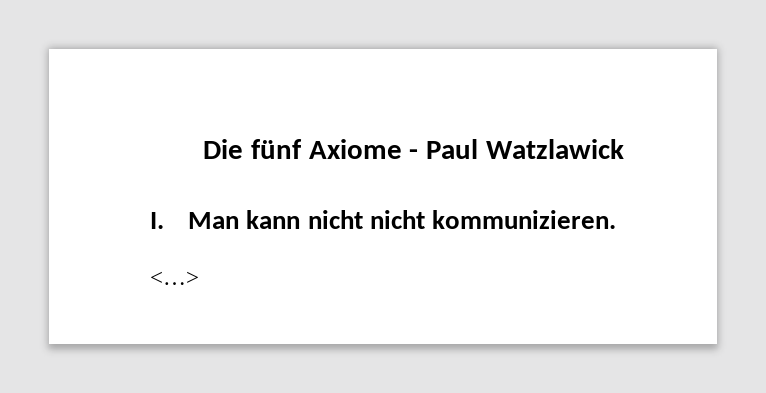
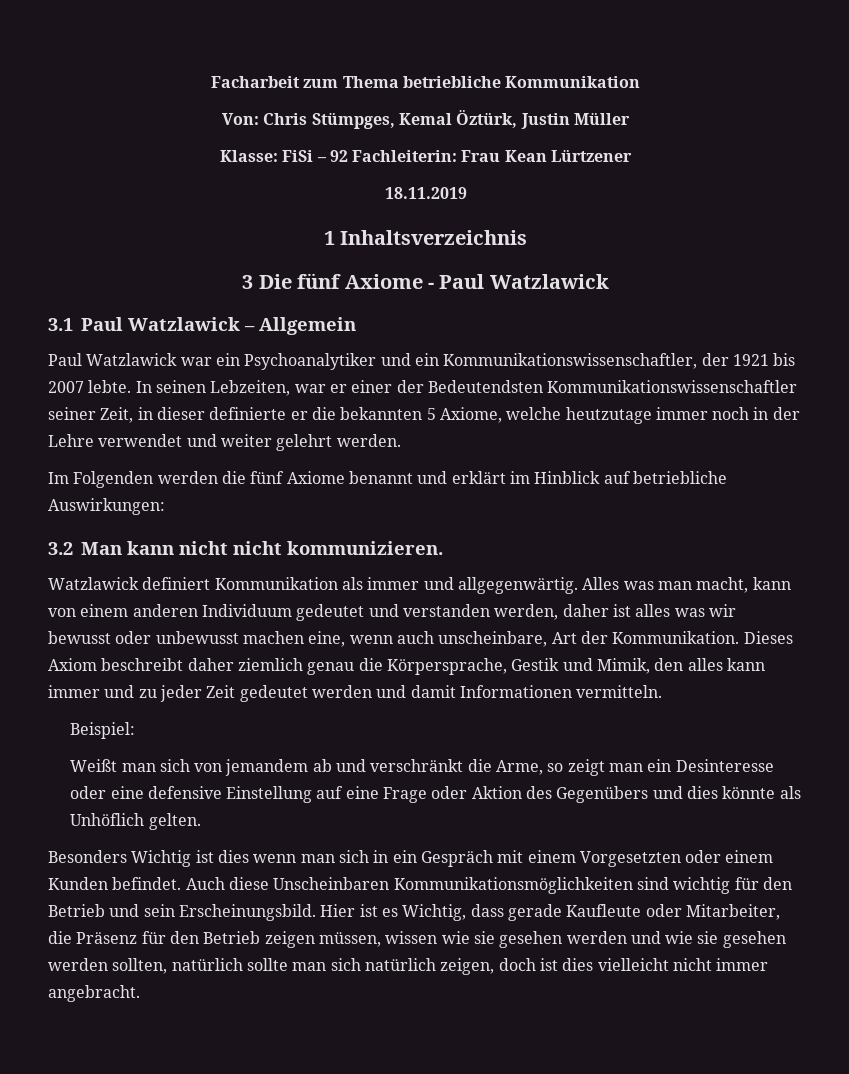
- Die fünf Axiome - Paul Watzlawick
+ Facharbeit zum Thema betriebliche Kommunikation
+ Von: Chris Stümpges, Kemal Öztürk, Justin Müller
+ Klasse: FiSi – 92 Fachleiterin: Frau Kean Lürtzener
+ 18.11.2019
+ 1 Inhaltsverzeichnis
+ 3 Die fünf Axiome - Paul Watzlawick
- I. Man kann nicht nicht kommunizieren.
+ 3.1 Paul Watzlawick – Allgemein
+ Paul Watzlawick war ein Psychoanalytiker und ein Kommunikationswissenschaftler, der 1921 bis 2007 lebte. In seinen Lebzeiten, war er einer der Bedeutendsten Kommunikationswissenschaftler seiner Zeit, in dieser definierte er die bekannten 5 Axiome, welche heutzutage immer noch in der Lehre verwendet und weiter gelehrt werden.
+ Im Folgenden werden die fünf Axiome benannt und erklärt im Hinblick auf betriebliche Auswirkungen:
+ 3.2 Man kann nicht nicht kommunizieren.
- <…>
+ Watzlawick definiert Kommunikation als immer und allgegenwärtig. Alles was man macht, kann von einem anderen Individuum gedeutet und verstanden werden, daher ist alles was wir bewusst oder unbewusst machen eine, wenn auch unscheinbare, Art der Kommunikation. Dieses Axiom beschreibt daher ziemlich genau die Körpersprache, Gestik und Mimik, den alles kann immer und zu jeder Zeit gedeutet werden und damit Informationen vermitteln.
+ Beispiel:
+ Weißt man sich von jemandem ab und verschränkt die Arme, so zeigt man ein Desinteresse oder eine defensive Einstellung auf eine Frage oder Aktion des Gegenübers und dies könnte als Unhöflich gelten.
+ Besonders Wichtig ist dies wenn man sich in ein Gespräch mit einem Vorgesetzten oder einem Kunden befindet. Auch diese Unscheinbaren Kommunikationsmöglichkeiten sind wichtig für den Betrieb und sein Erscheinungsbild. Hier ist es Wichtig, dass gerade Kaufleute oder Mitarbeiter, die Präsenz für den Betrieb zeigen müssen, wissen wie sie gesehen werden und wie sie gesehen werden sollten, natürlich sollte man sich natürlich zeigen, doch ist dies vielleicht nicht immer angebracht.

